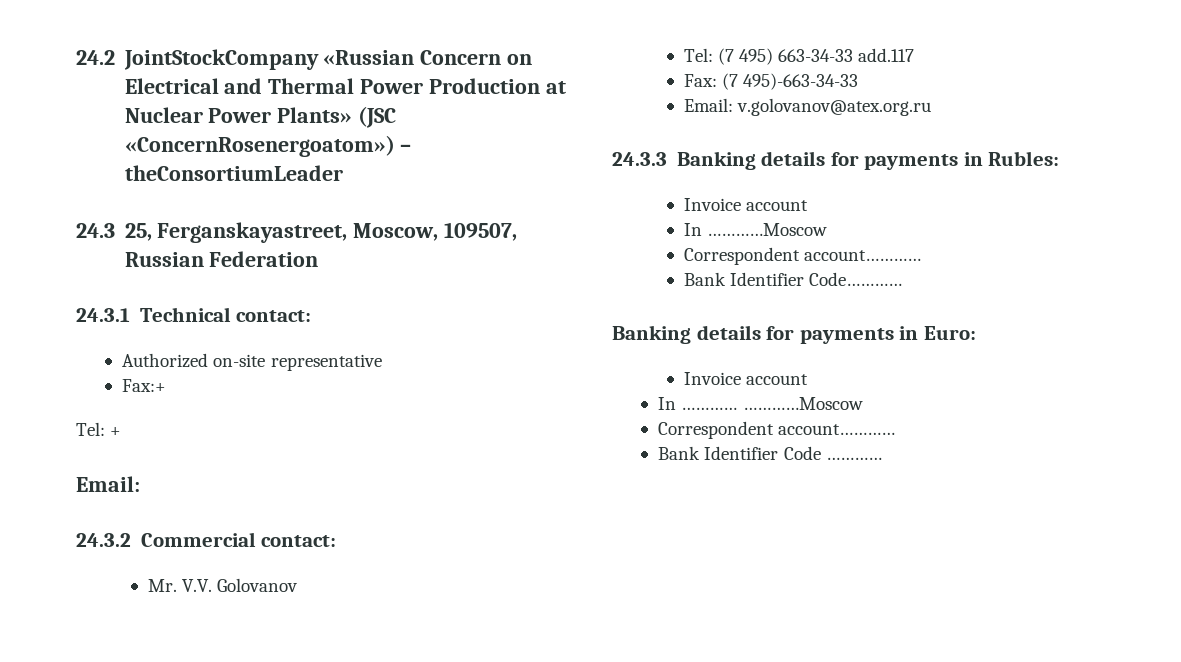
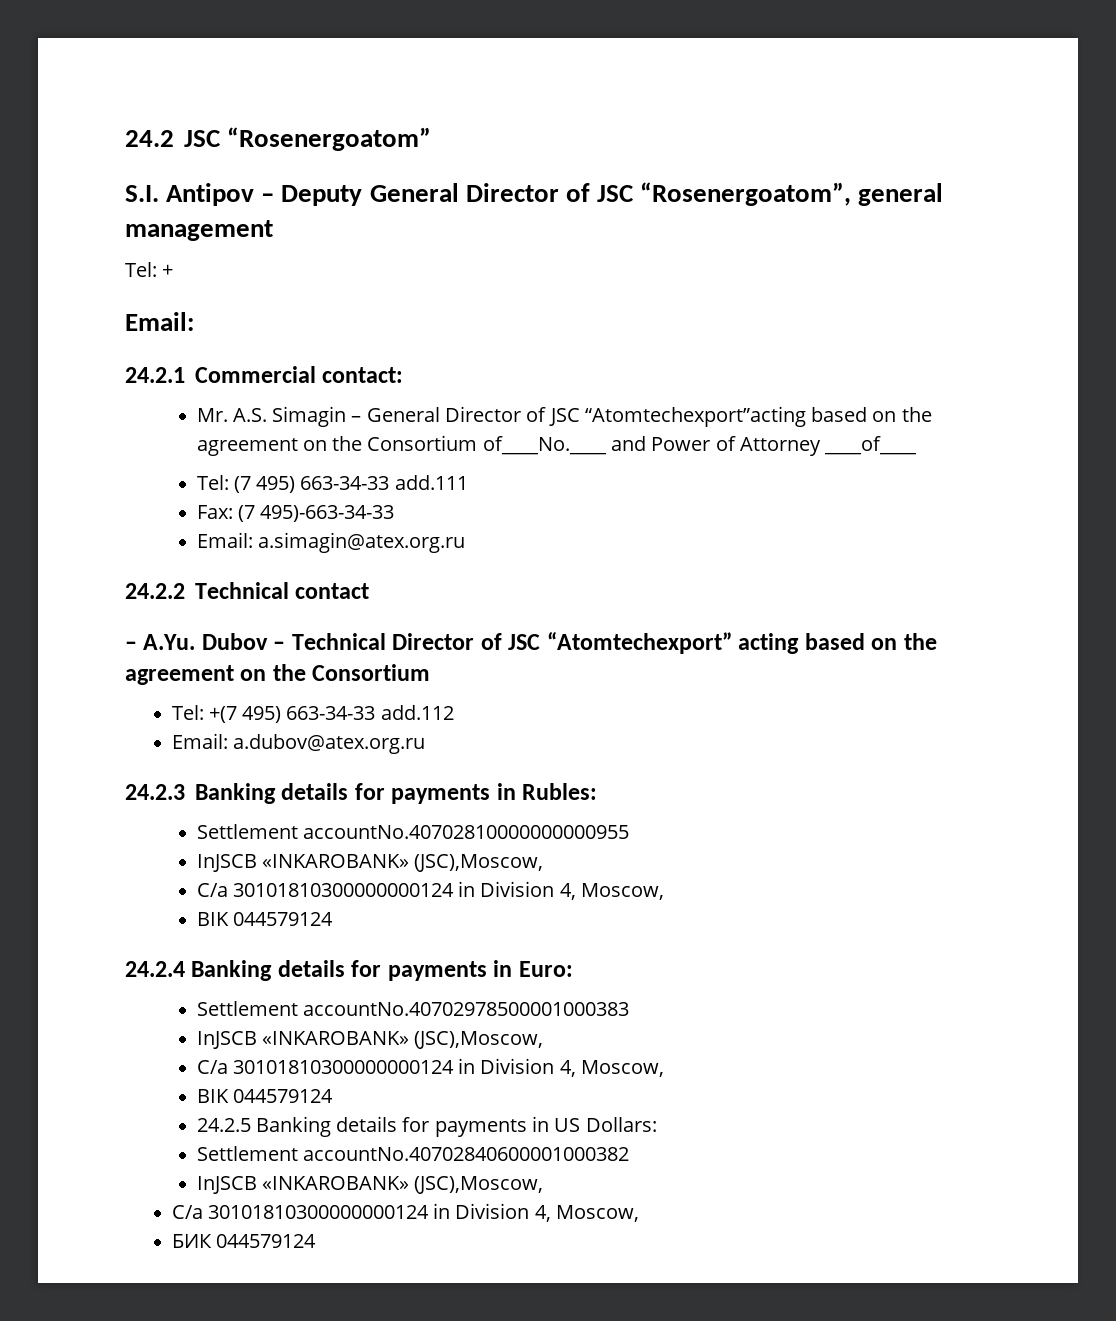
- 24.2 JointStockCompany «Russian Concern on Electrical and Thermal Power Production at Nuclear Power Plants» (JSC «ConcernRosenergoatom») – theConsortiumLeader
- 24.3 25, Ferganskayastreet, Moscow, 109507, Russian Federation
- 24.3.1 Technical contact:
- Authorized on-site representative
- Fax:+
+ 24.2 JSC “Rosenergoatom”
+ S.I. Antipov – Deputy General Director of JSC “Rosenergoatom”, general management
- 24.3.2 Commercial contact:
+ 24.2.1 Commercial contact:
- Mr. V.V. Golovanov
+ Mr. A.S. Simagin – General Director of JSC “Atomtechexport”acting based on the agreement on the Consortium of____No.____ and Power of Attorney ____of____
- Tel: (7 495) 663-34-33 add.117
+ Tel: (7 495) 663-34-33 add.111
- Email: v.golovanov@atex.org.ru
- 24.3.3 Banking details for payments in Rubles:
- Invoice account
- In …………Moscow
- Correspondent account…………
- Bank Identifier Code…………
- Banking details for payments in Euro:
- Invoice account
- In ………… …………Moscow
- Correspondent account…………
- Bank Identifier Code …………
+ Email: a.simagin@atex.org.ru
+ 24.2.2 Technical contact
+ – A.Yu. Dubov – Technical Director of JSC “Atomtechexport” acting based on the agreement on the Consortium
+ Tel: +(7 495) 663-34-33 add.112
+ Email: a.dubov@atex.org.ru
+ 24.2.3 Banking details for payments in Rubles:
+ Settlement accountNo.40702810000000000955
+ InJSCB «INKAROBANK» (JSC),Moscow,
+ C/a 30101810300000000124 in Division 4, Moscow,
+ BIK 044579124
+ 24.2.4 Banking details for payments in Euro:
+ Settlement accountNo.40702978500001000383
+ InJSCB «INKAROBANK» (JSC),Moscow,
+ C/a 30101810300000000124 in Division 4, Moscow,
+ BIK 044579124
+ 24.2.5 Banking details for payments in US Dollars:
+ Settlement accountNo.40702840600001000382
+ InJSCB «INKAROBANK» (JSC),Moscow,
+ C/a 30101810300000000124 in Division 4, Moscow,
+ БИК 044579124

